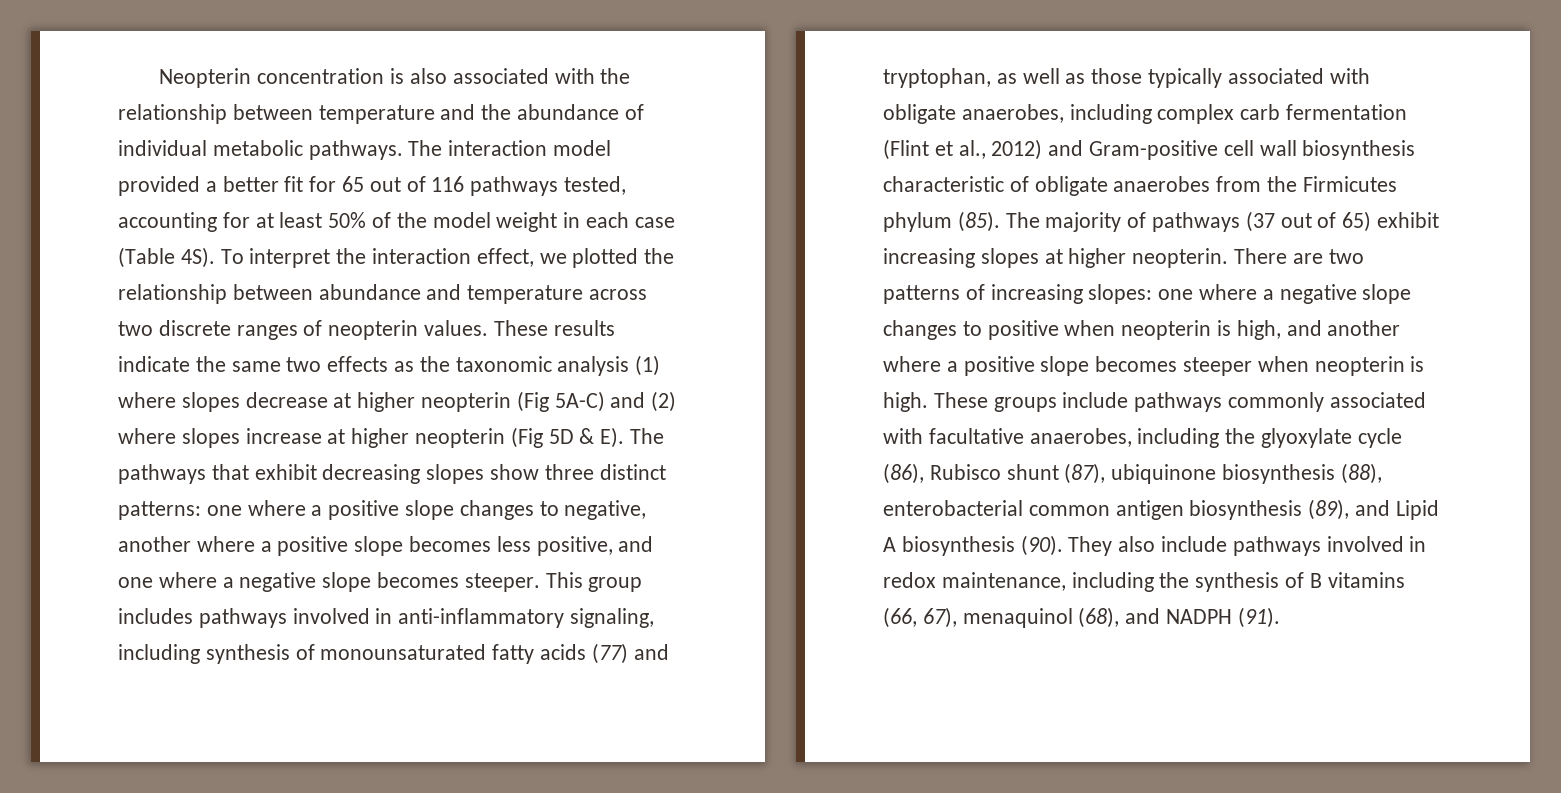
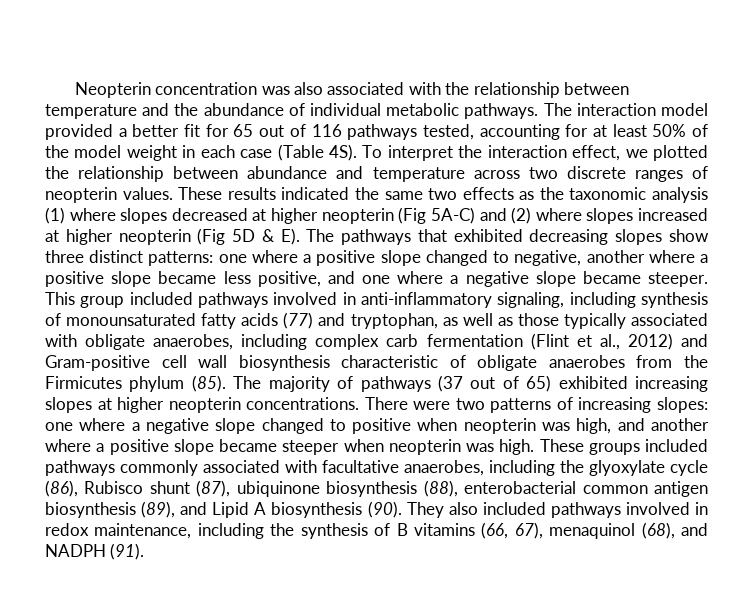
- Neopterin concentration is also associated with the relationship between temperature and the abundance of individual metabolic pathways.
+ Neopterin concentration was also associated with the relationship between temperature and the abundance of individual metabolic pathways.
- These results indicate the same two effects as the taxonomic analysis (1) where slopes decrease at higher neopterin (Fig 5A-C) and (2) where slopes increase at higher neopterin (Fig 5D & E). The pathways that exhibit decreasing slopes show three distinct patterns: one where a positive slope changes to negative, another where a positive slope becomes less positive, and one where a negative slope becomes steeper.
+ These results indicated the same two effects as the taxonomic analysis (1) where slopes decreased at higher neopterin (Fig 5A-C) and (2) where slopes increased at higher neopterin (Fig 5D & E). The pathways that exhibited decreasing slopes show three distinct patterns: one where a positive slope changed to negative, another where a positive slope became less positive, and one where a negative slope became steeper.
- This group includes pathways involved in anti-inflammatory signaling, including synthesis of monounsaturated fatty acids (77) and tryptophan, as well as those typically associated with obligate anaerobes, including complex carb fermentation (Flint et al., 2012) and Gram-positive cell wall biosynthesis characteristic of obligate anaerobes from the Firmicutes phylum (85).
+ This group included pathways involved in anti-inflammatory signaling, including synthesis of monounsaturated fatty acids (77) and tryptophan, as well as those typically associated with obligate anaerobes, including complex carb fermentation (Flint et al., 2012) and Gram-positive cell wall biosynthesis characteristic of obligate anaerobes from the Firmicutes phylum (85).
- The majority of pathways (37 out of 65) exhibit increasing slopes at higher neopterin. There are two patterns of increasing slopes: one where a negative slope changes to positive when neopterin is high, and another where a positive slope becomes steeper when neopterin is high.
+ The majority of pathways (37 out of 65) exhibited increasing slopes at higher neopterin concentrations. There were two patterns of increasing slopes: one where a negative slope changed to positive when neopterin was high, and another where a positive slope became steeper when neopterin was high.
- These groups include pathways commonly associated with facultative anaerobes, including the glyoxylate cycle (86), Rubisco shunt (87), ubiquinone biosynthesis (88), enterobacterial common antigen biosynthesis (89), and Lipid A biosynthesis (90).
+ These groups included pathways commonly associated with facultative anaerobes, including the glyoxylate cycle (86), Rubisco shunt (87), ubiquinone biosynthesis (88), enterobacterial common antigen biosynthesis (89), and Lipid A biosynthesis (90).
- They also include pathways involved in redox maintenance, including the synthesis of B vitamins (66, 67), menaquinol (68), and NADPH (91).
+ They also included pathways involved in redox maintenance, including the synthesis of B vitamins (66, 67), menaquinol (68), and NADPH (91).

